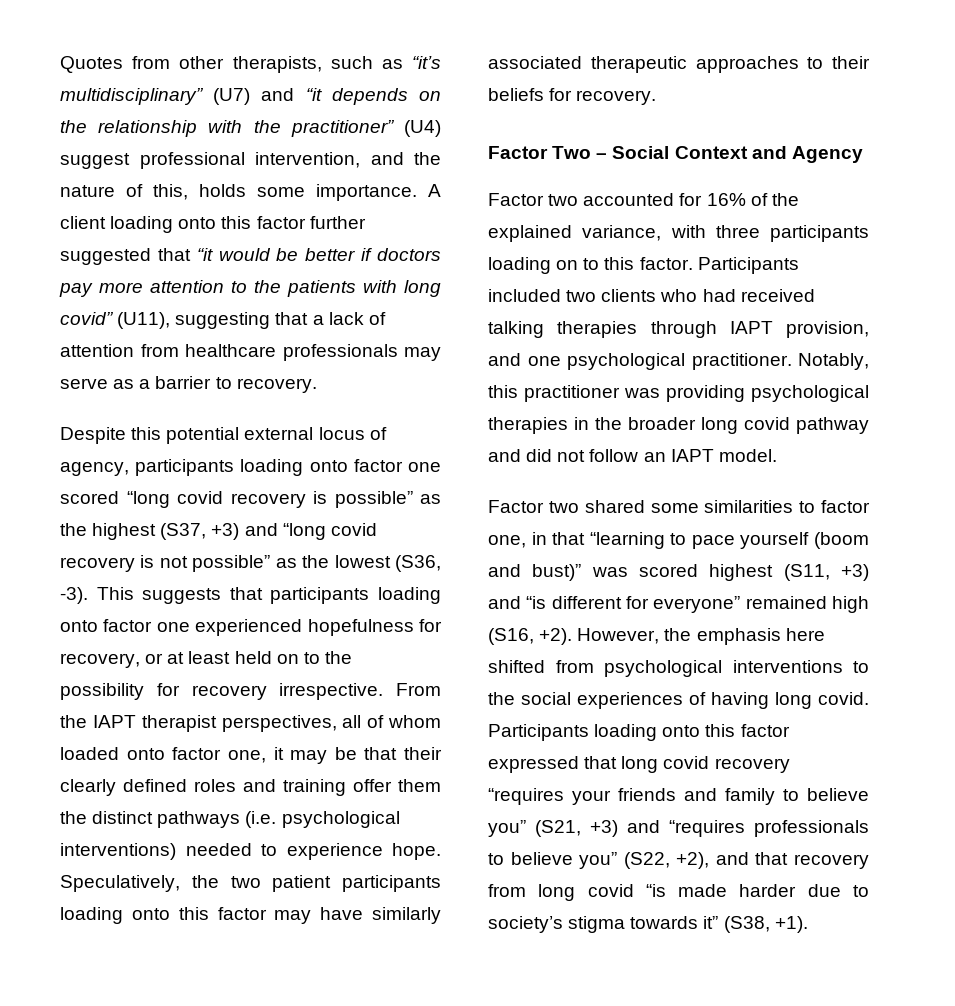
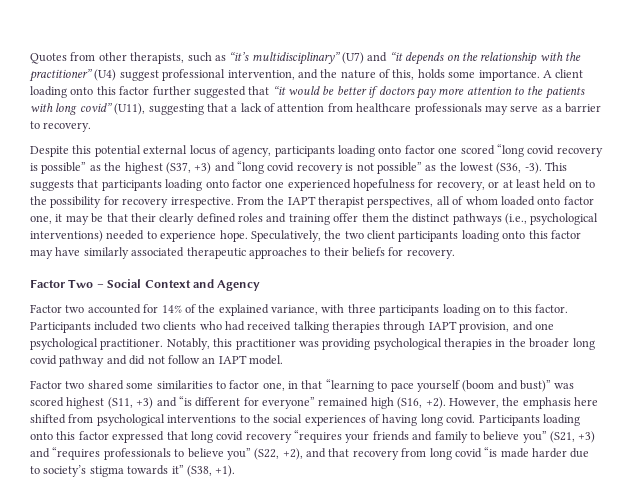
- From the IAPT therapist perspectives, all of whom loaded onto factor one, it may be that their clearly defined roles and training offer them the distinct pathways (i.e. psychological interventions) needed to experience hope.
+ From the IAPT therapist perspectives, all of whom loaded onto factor one, it may be that their clearly defined roles and training offer them the distinct pathways (i.e., psychological interventions) needed to experience hope.
- Speculatively, the two patient participants loading onto this factor may have similarly associated therapeutic approaches to their beliefs for recovery.
+ Speculatively, the two client participants loading onto this factor may have similarly associated therapeutic approaches to their beliefs for recovery.
- Factor two accounted for 16% of the explained variance, with three participants loading on to this factor.
+ Factor two accounted for 14% of the explained variance, with three participants loading on to this factor.

